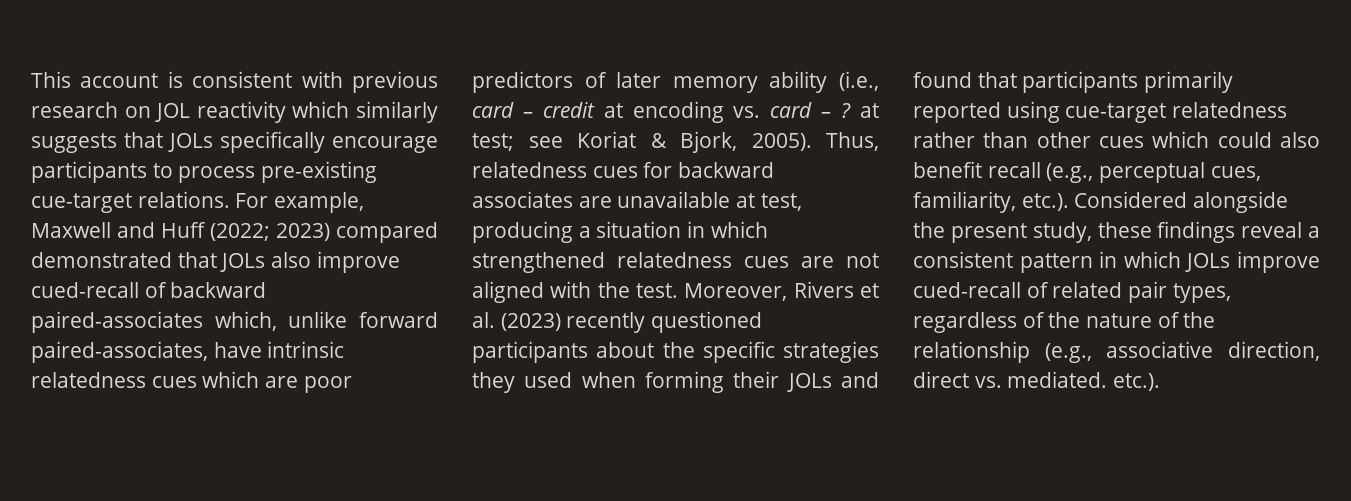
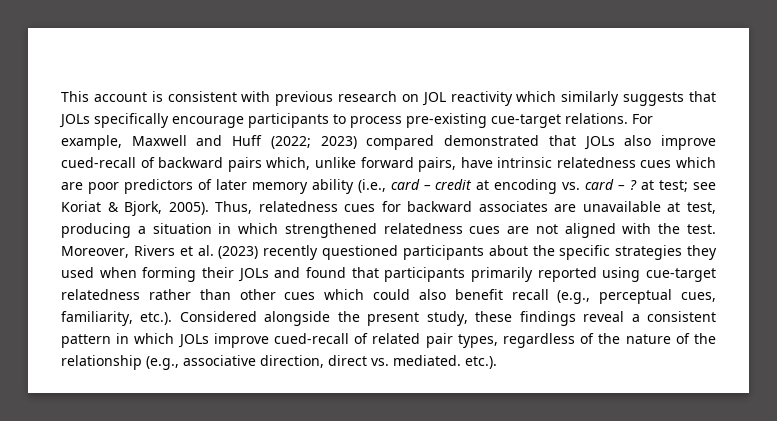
- For example, Maxwell and Huff (2022; 2023) compared demonstrated that JOLs also improve cued-recall of backward paired-associates which, unlike forward paired-associates, have intrinsic relatedness cues which are poor predictors of later memory ability (i.e., card – credit at encoding vs. card – ? at test; see Koriat & Bjork, 2005).
+ For example, Maxwell and Huff (2022; 2023) compared demonstrated that JOLs also improve cued-recall of backward pairs which, unlike forward pairs, have intrinsic relatedness cues which are poor predictors of later memory ability (i.e., card – credit at encoding vs. card – ? at test; see Koriat & Bjork, 2005).

